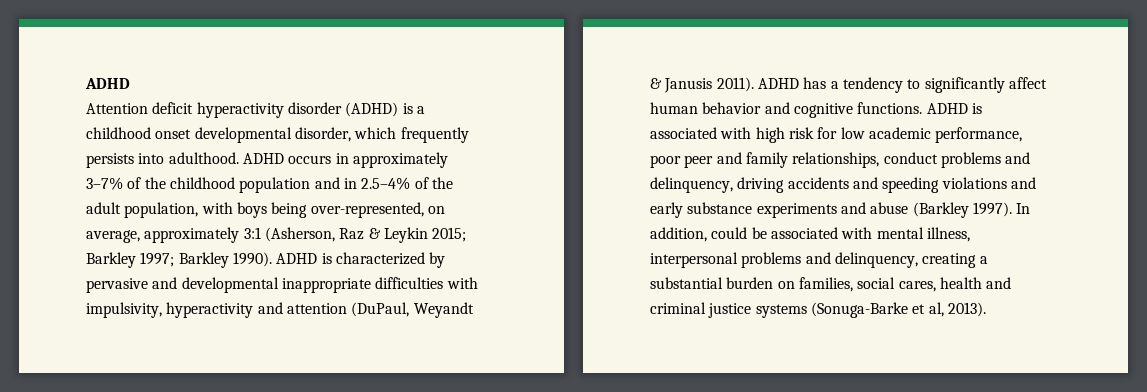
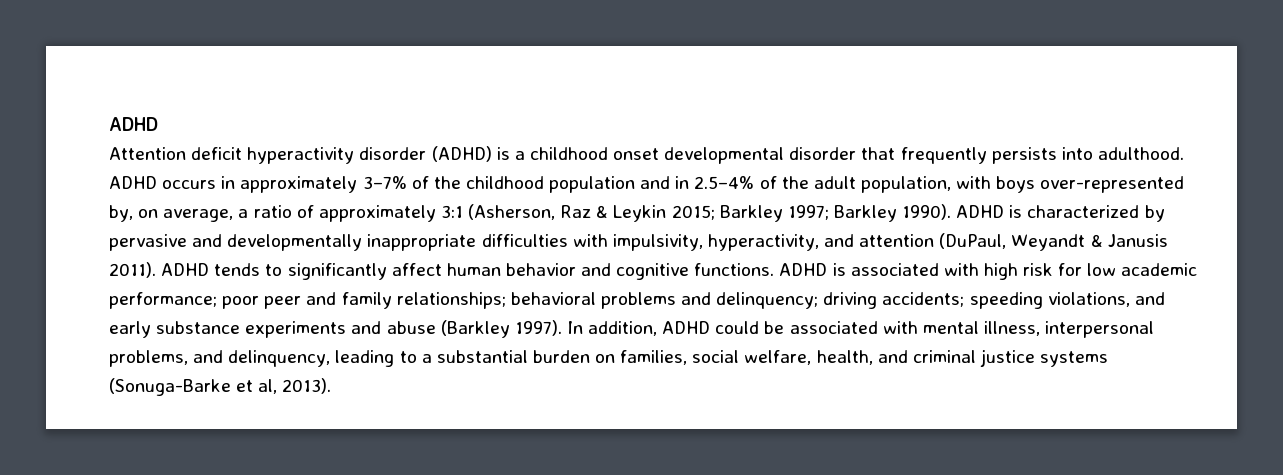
- Attention deficit hyperactivity disorder (ADHD) is a childhood onset developmental disorder, which frequently persists into adulthood.
+ Attention deficit hyperactivity disorder (ADHD) is a childhood onset developmental disorder that frequently persists into adulthood.
- ADHD occurs in approximately 3–7% of the childhood population and in 2.5–4% of the adult population, with boys being over-represented, on average, approximately 3:1 (Asherson, Raz & Leykin 2015; Barkley 1997; Barkley 1990).
+ ADHD occurs in approximately 3–7% of the childhood population and in 2.5–4% of the adult population, with boys over-represented by, on average, a ratio of approximately 3:1 (Asherson, Raz & Leykin 2015; Barkley 1997; Barkley 1990).
- ADHD is characterized by pervasive and developmental inappropriate difficulties with impulsivity, hyperactivity and attention (DuPaul, Weyandt & Janusis 2011).
+ ADHD is characterized by pervasive and developmentally inappropriate difficulties with impulsivity, hyperactivity, and attention (DuPaul, Weyandt & Janusis 2011).
- ADHD has a tendency to significantly affect human behavior and cognitive functions.
+ ADHD tends to significantly affect human behavior and cognitive functions.
- ADHD is associated with high risk for low academic performance, poor peer and family relationships, conduct problems and delinquency, driving accidents and speeding violations and early substance experiments and abuse (Barkley 1997).
+ ADHD is associated with high risk for low academic performance; poor peer and family relationships; behavioral problems and delinquency; driving accidents; speeding violations, and early substance experiments and abuse (Barkley 1997).
- In addition, could be associated with mental illness, interpersonal problems and delinquency, creating a substantial burden on families, social cares, health and criminal justice systems (Sonuga-Barke et al, 2013).
+ In addition, ADHD could be associated with mental illness, interpersonal problems, and delinquency, leading to a substantial burden on families, social welfare, health, and criminal justice systems (Sonuga-Barke et al, 2013).

